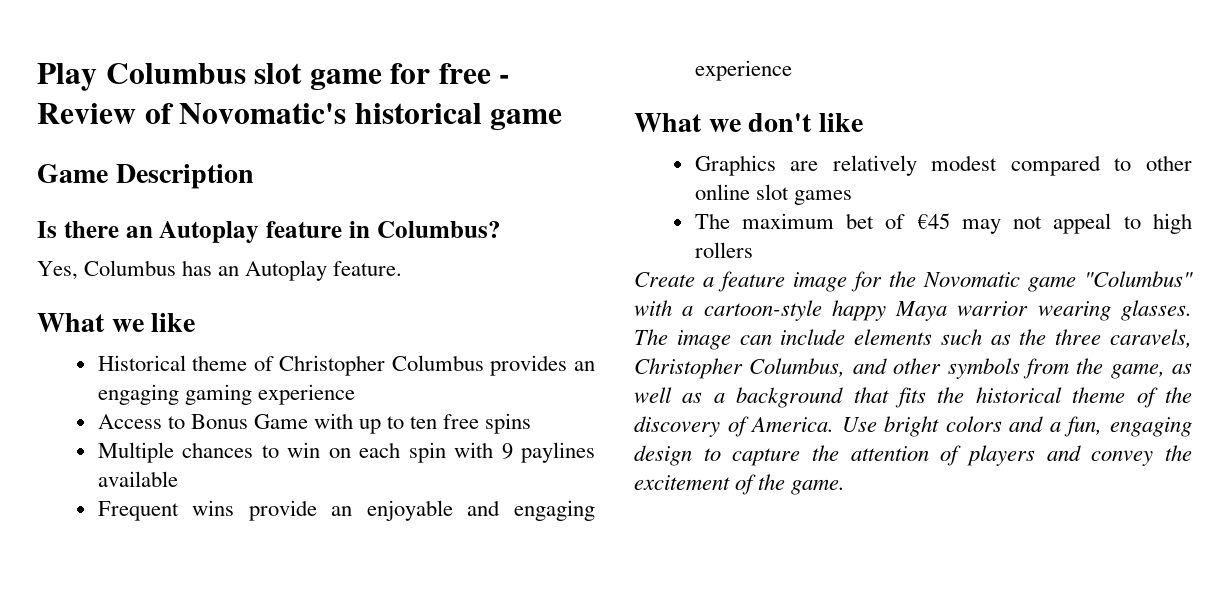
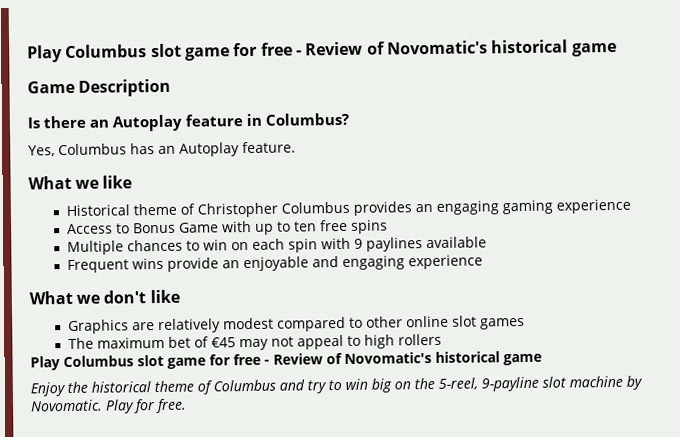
  The maximum bet of €45 may not appeal to high rollers
- Create a feature image for the Novomatic game "Columbus" with a cartoon-style happy Maya warrior wearing glasses. The image can include elements such as the three caravels, Christopher Columbus, and other symbols from the game, as well as a background that fits the historical theme of the discovery of America. Use bright colors and a fun, engaging design to capture the attention of players and convey the excitement of the game.
+ Play Columbus slot game for free - Review of Novomatic's historical game
+ Enjoy the historical theme of Columbus and try to win big on the 5-reel, 9-payline slot machine by Novomatic. Play for free.

